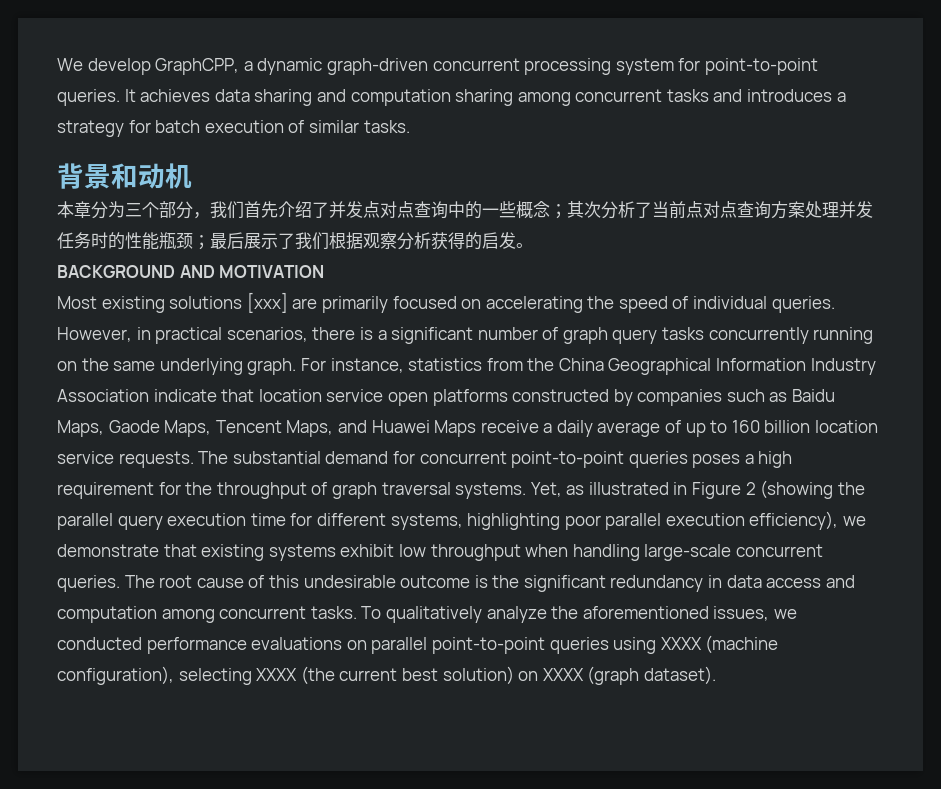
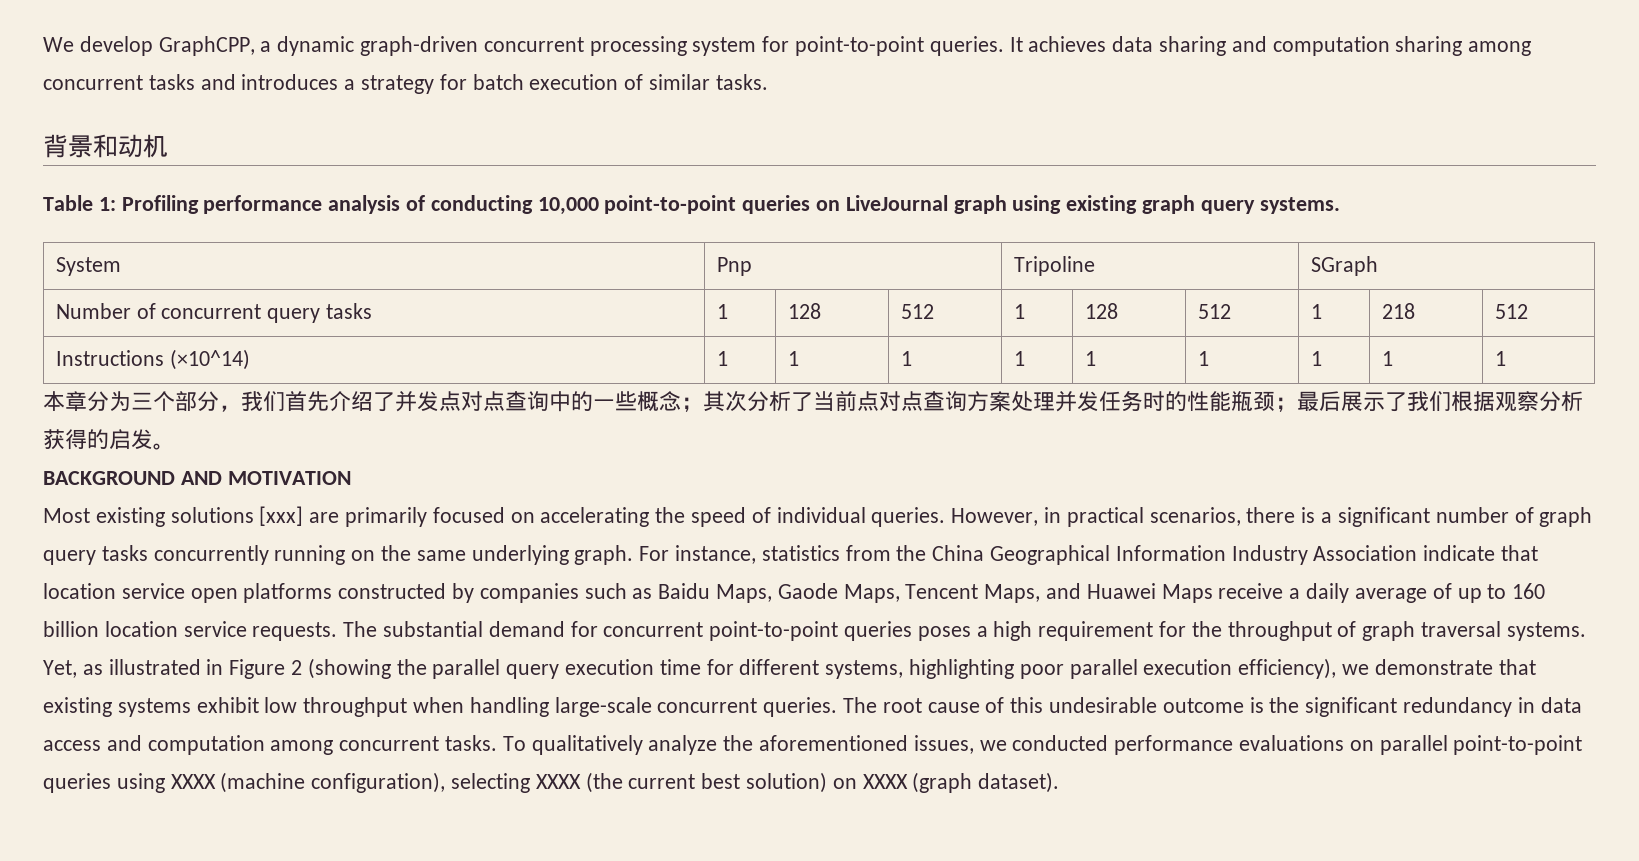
+ Table 1: Profiling performance analysis of conducting 10,000 point-to-point queries on LiveJournal graph using existing graph query systems.
+ System | Pnp | Tripoline | SGraph
+ Number of concurrent query tasks | 1 | 128 | 512 | 1 | 128 | 512 | 1 | 218 | 512
+ Instructions (×10^14) | 1 | 1 | 1 | 1 | 1 | 1 | 1 | 1 | 1

